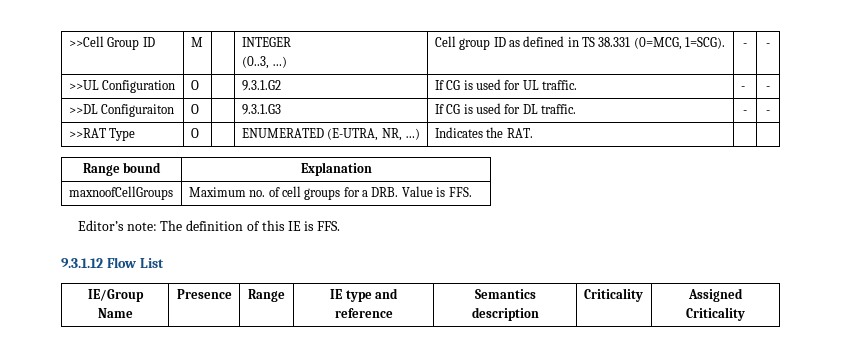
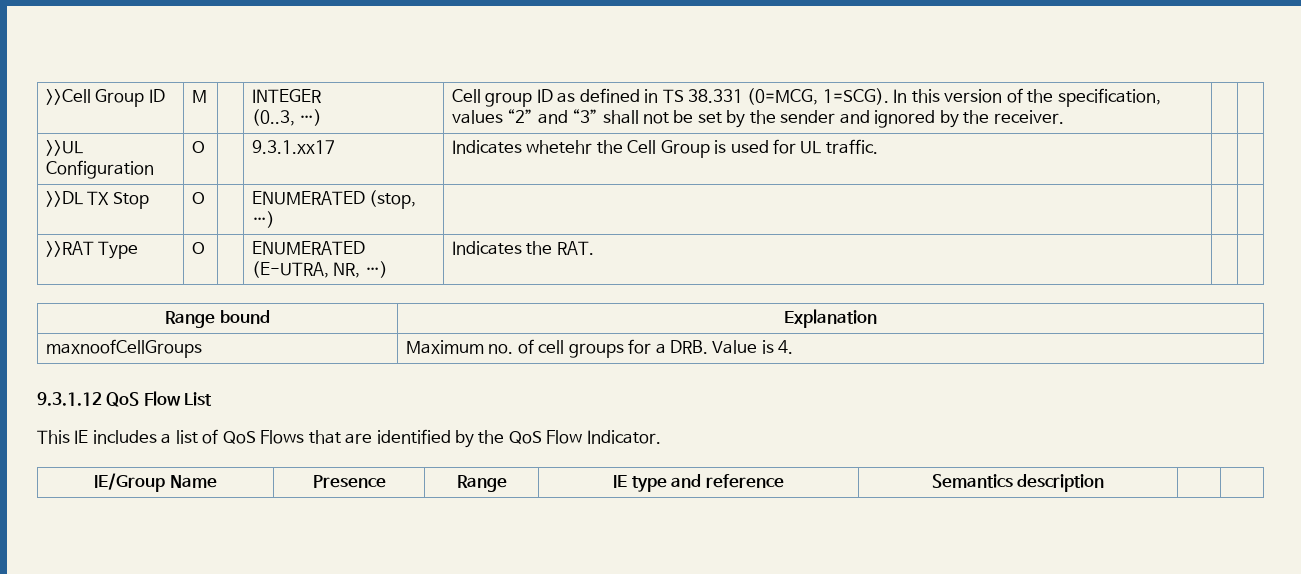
  >>Cell Group ID | M | | INTEGER
- (0..3, …) | Cell group ID as defined in TS 38.331 (0=MCG, 1=SCG). | - | -
- >>UL Configuration | O | | 9.3.1.G2 | If CG is used for UL traffic. | - | -
+ (0..3, …) | Cell group ID as defined in TS 38.331 (0=MCG, 1=SCG). In this version of the specification, values “2” and “3” shall not be set by the sender and ignored by the receiver. | |
+ >>UL Configuration | O | | 9.3.1.xx17 | Indicates whetehr the Cell Group is used for UL traffic. | |
- >>DL Configuraiton | O | | 9.3.1.G3 | If CG is used for DL traffic. | - | -
+ >>DL TX Stop | O | | ENUMERATED (stop, …) | | |
- maxnoofCellGroups | Maximum no. of cell groups for a DRB. Value is FFS.
- Editor’s note: The definition of this IE is FFS.
+ maxnoofCellGroups | Maximum no. of cell groups for a DRB. Value is 4.
- 9.3.1.12 Flow List
+ 9.3.1.12 QoS Flow List
+ This IE includes a list of QoS Flows that are identified by the QoS Flow Indicator.
- IE/Group Name | Presence | Range | IE type and reference | Semantics description | Criticality | Assigned Criticality
+ IE/Group Name | Presence | Range | IE type and reference | Semantics description | |

